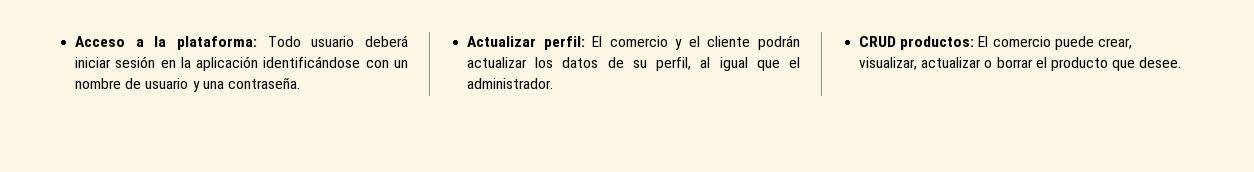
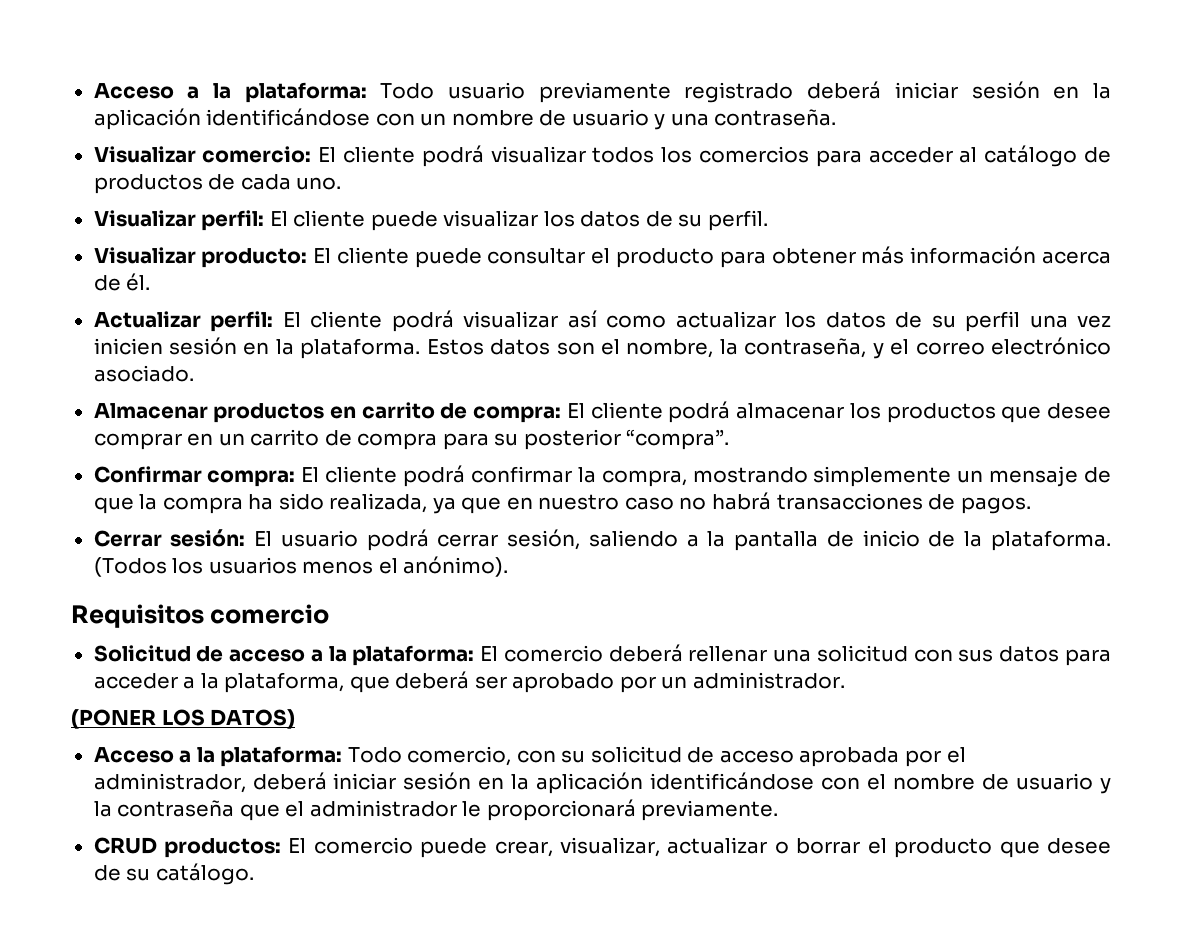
- Acceso a la plataforma: Todo usuario deberá iniciar sesión en la aplicación identificándose con un nombre de usuario y una contraseña.
+ Acceso a la plataforma: Todo usuario previamente registrado deberá iniciar sesión en la aplicación identificándose con un nombre de usuario y una contraseña.
- Actualizar perfil: El comercio y el cliente podrán actualizar los datos de su perfil, al igual que el administrador.
+ Visualizar comercio: El cliente podrá visualizar todos los comercios para acceder al catálogo de productos de cada uno.
+ Visualizar perfil: El cliente puede visualizar los datos de su perfil.
+ Visualizar producto: El cliente puede consultar el producto para obtener más información acerca de él.
+ Actualizar perfil: El cliente podrá visualizar así como actualizar los datos de su perfil una vez inicien sesión en la plataforma. Estos datos son el nombre, la contraseña, y el correo electrónico asociado.
+ Almacenar productos en carrito de compra: El cliente podrá almacenar los productos que desee comprar en un carrito de compra para su posterior “compra”.
+ Confirmar compra: El cliente podrá confirmar la compra, mostrando simplemente un mensaje de que la compra ha sido realizada, ya que en nuestro caso no habrá transacciones de pagos.
+ Cerrar sesión: El usuario podrá cerrar sesión, saliendo a la pantalla de inicio de la plataforma. (Todos los usuarios menos el anónimo).
+ Requisitos comercio
+ Solicitud de acceso a la plataforma: El comercio deberá rellenar una solicitud con sus datos para acceder a la plataforma, que deberá ser aprobado por un administrador.
+ (PONER LOS DATOS)
+ Acceso a la plataforma: Todo comercio, con su solicitud de acceso aprobada por el administrador, deberá iniciar sesión en la aplicación identificándose con el nombre de usuario y la contraseña que el administrador le proporcionará previamente.
- CRUD productos: El comercio puede crear, visualizar, actualizar o borrar el producto que desee.
+ CRUD productos: El comercio puede crear, visualizar, actualizar o borrar el producto que desee de su catálogo.

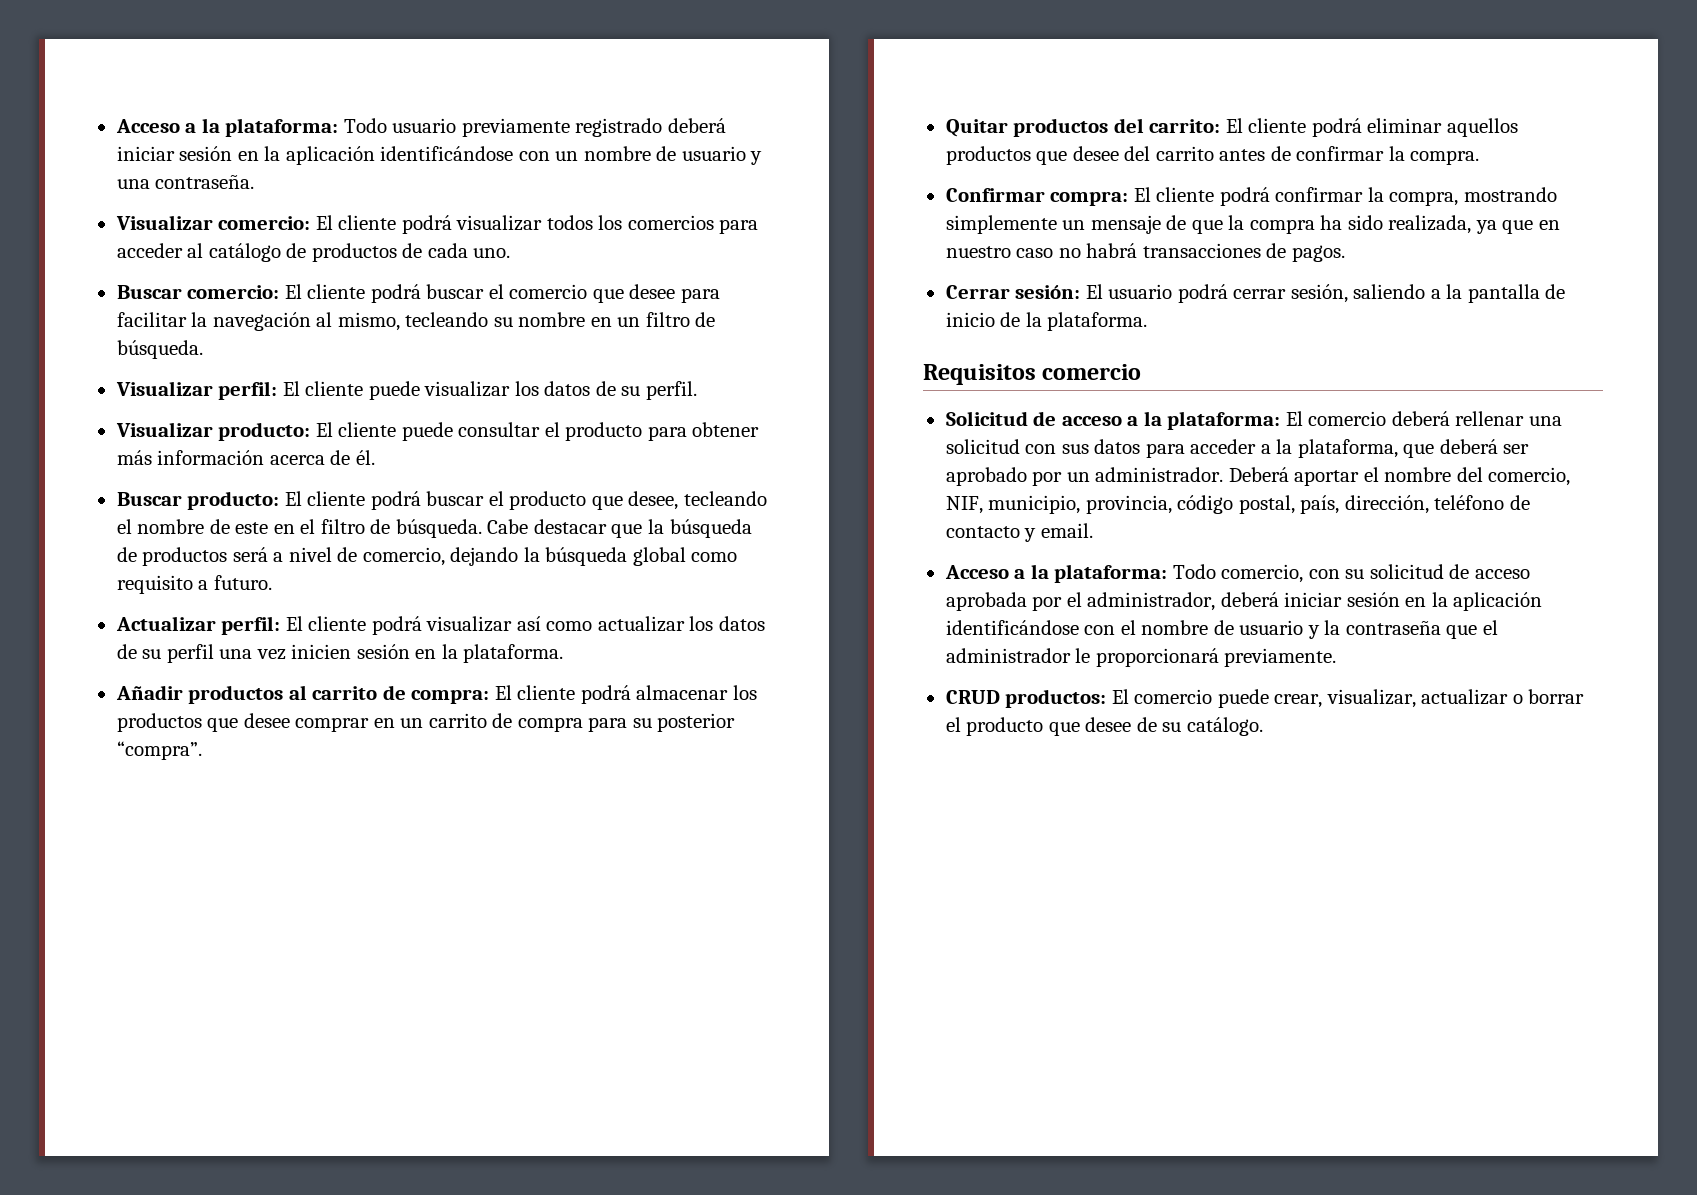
+ Buscar comercio: El cliente podrá buscar el comercio que desee para facilitar la navegación al mismo, tecleando su nombre en un filtro de búsqueda.
+ Buscar producto: El cliente podrá buscar el producto que desee, tecleando el nombre de este en el filtro de búsqueda. Cabe destacar que la búsqueda de productos será a nivel de comercio, dejando la búsqueda global como requisito a futuro.
- Actualizar perfil: El cliente podrá visualizar así como actualizar los datos de su perfil una vez inicien sesión en la plataforma. Estos datos son el nombre, la contraseña, y el correo electrónico asociado.
- Almacenar productos en carrito de compra: El cliente podrá almacenar los productos que desee comprar en un carrito de compra para su posterior “compra”.
+ Actualizar perfil: El cliente podrá visualizar así como actualizar los datos de su perfil una vez inicien sesión en la plataforma.
+ Añadir productos al carrito de compra: El cliente podrá almacenar los productos que desee comprar en un carrito de compra para su posterior “compra”.
+ Quitar productos del carrito: El cliente podrá eliminar aquellos productos que desee del carrito antes de confirmar la compra.
- (Todos los usuarios menos el anónimo).
- Solicitud de acceso a la plataforma: El comercio deberá rellenar una solicitud con sus datos para acceder a la plataforma, que deberá ser aprobado por un administrador.
- (PONER LOS DATOS)
+ Solicitud de acceso a la plataforma: El comercio deberá rellenar una solicitud con sus datos para acceder a la plataforma, que deberá ser aprobado por un administrador. Deberá aportar el nombre del comercio, NIF, municipio, provincia, código postal, país, dirección, teléfono de contacto y email.

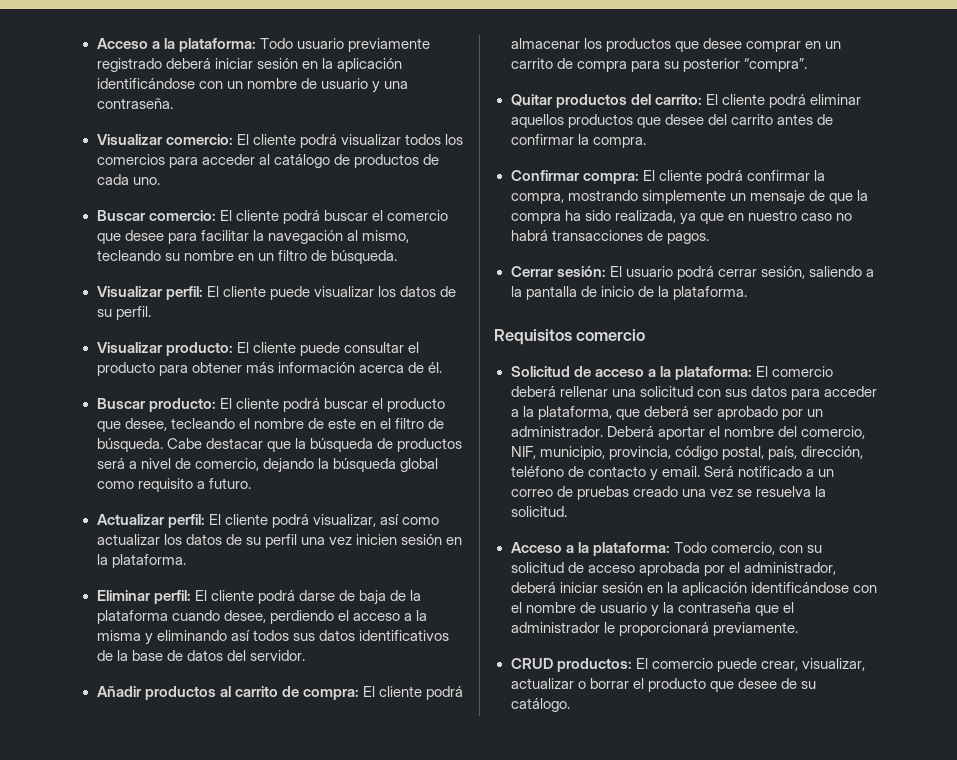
- Actualizar perfil: El cliente podrá visualizar así como actualizar los datos de su perfil una vez inicien sesión en la plataforma.
+ Actualizar perfil: El cliente podrá visualizar, así como actualizar los datos de su perfil una vez inicien sesión en la plataforma.
+ Eliminar perfil: El cliente podrá darse de baja de la plataforma cuando desee, perdiendo el acceso a la misma y eliminando así todos sus datos identificativos de la base de datos del servidor.
+ Será notificado a un correo de pruebas creado una vez se resuelva la solicitud.

